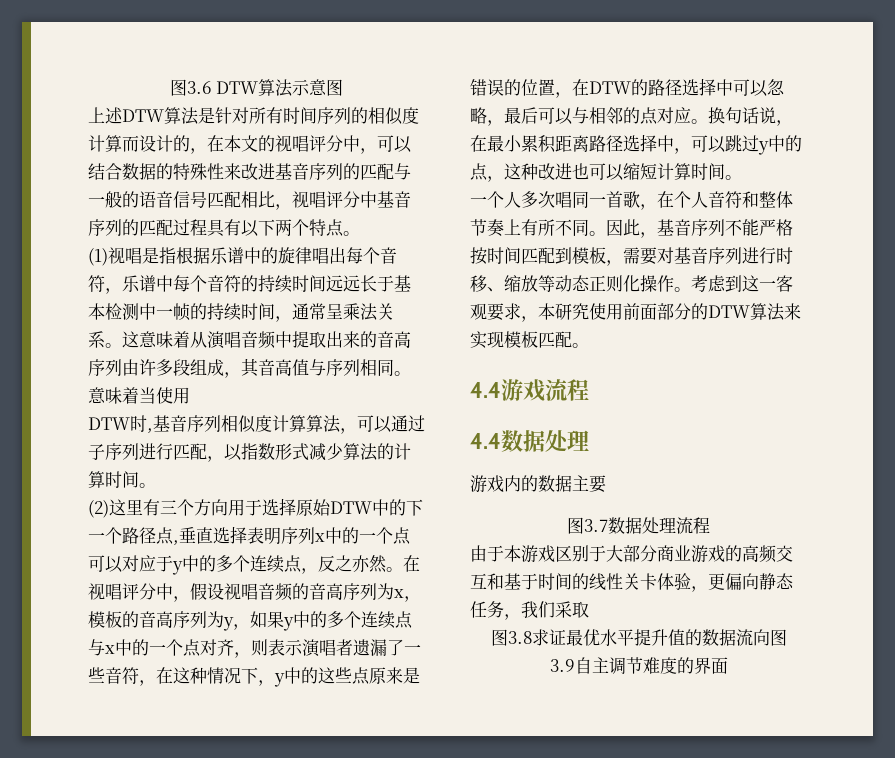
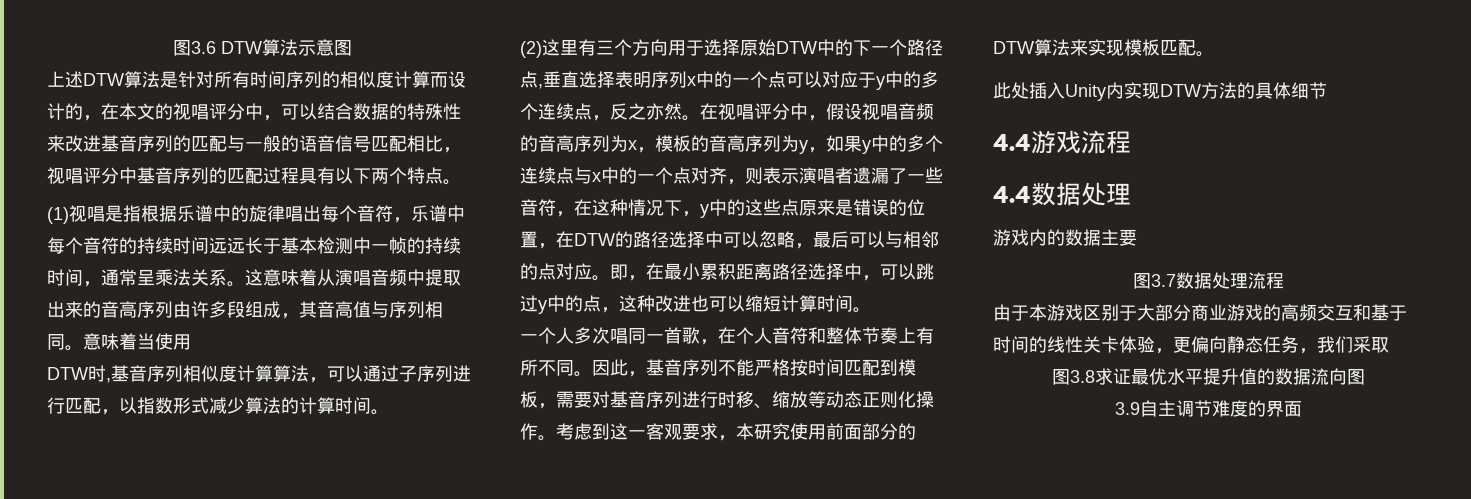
- 换句话说，在最小累积距离路径选择中，可以跳过y中的点，这种改进也可以缩短计算时间。
+ 即，在最小累积距离路径选择中，可以跳过y中的点，这种改进也可以缩短计算时间。
+ 此处插入Unity内实现DTW方法的具体细节

